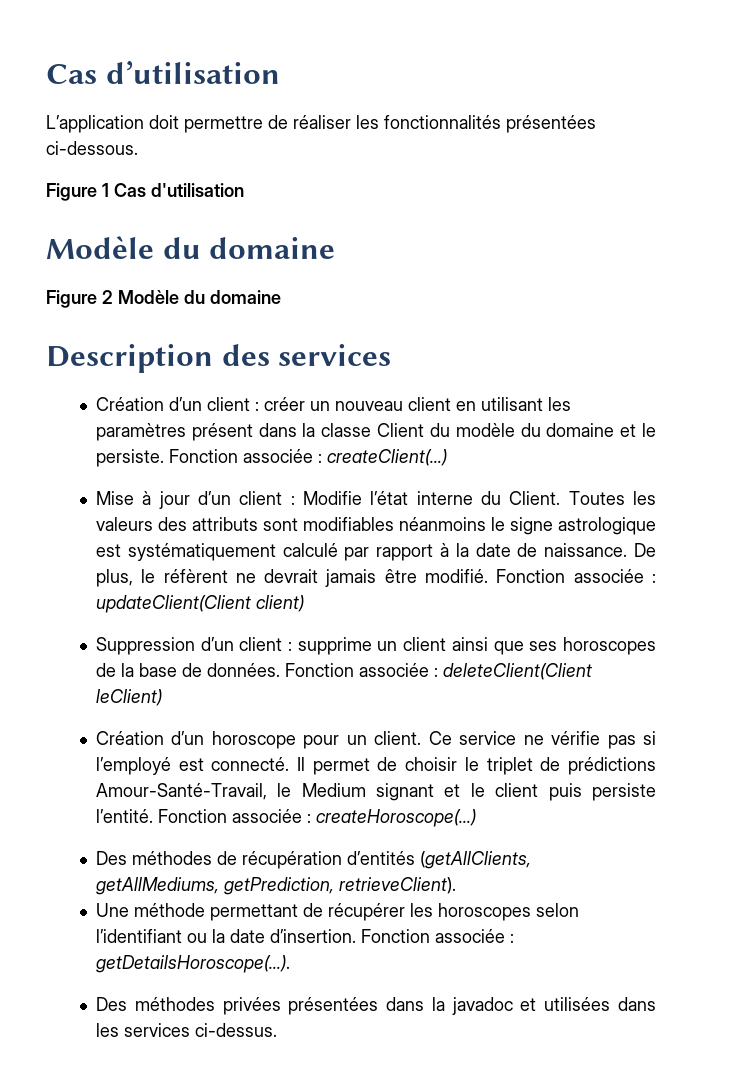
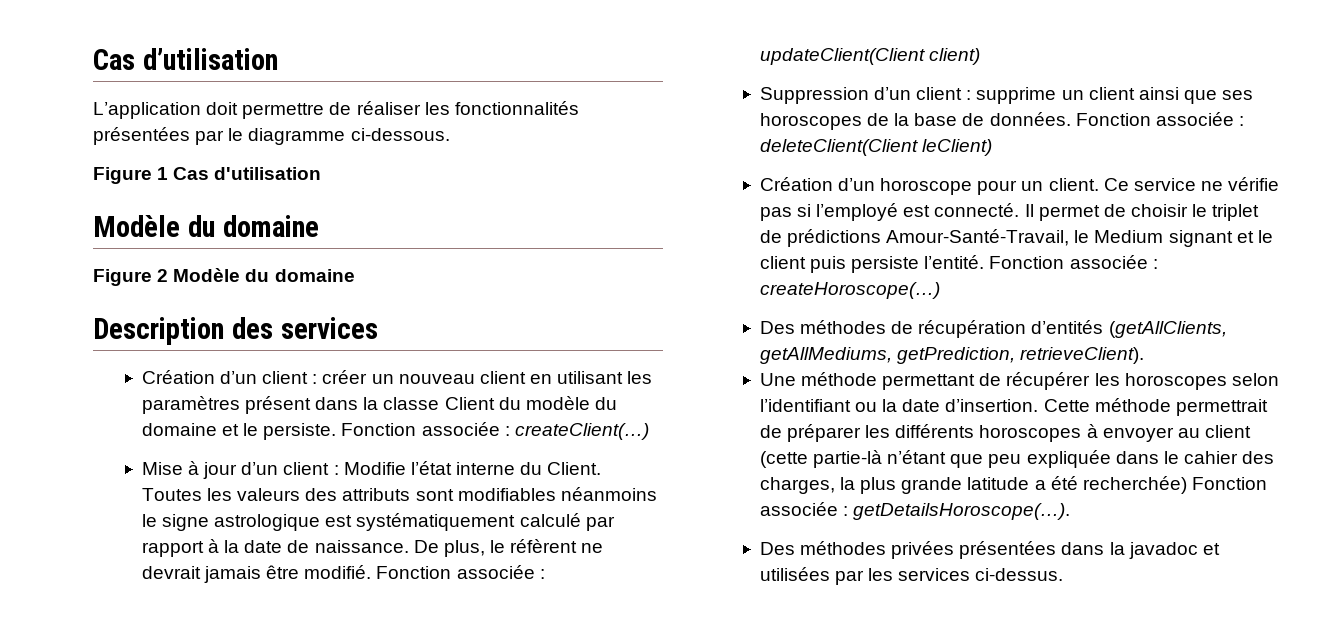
- L’application doit permettre de réaliser les fonctionnalités présentées ci-dessous.
+ L’application doit permettre de réaliser les fonctionnalités présentées par le diagramme ci-dessous.
- Fonction associée : getDetailsHoroscope(…).
+ Cette méthode permettrait de préparer les différents horoscopes à envoyer au client (cette partie-là n’étant que peu expliquée dans le cahier des charges, la plus grande latitude a été recherchée) Fonction associée : getDetailsHoroscope(…).
- Des méthodes privées présentées dans la javadoc et utilisées dans les services ci-dessus.
+ Des méthodes privées présentées dans la javadoc et utilisées par les services ci-dessus.

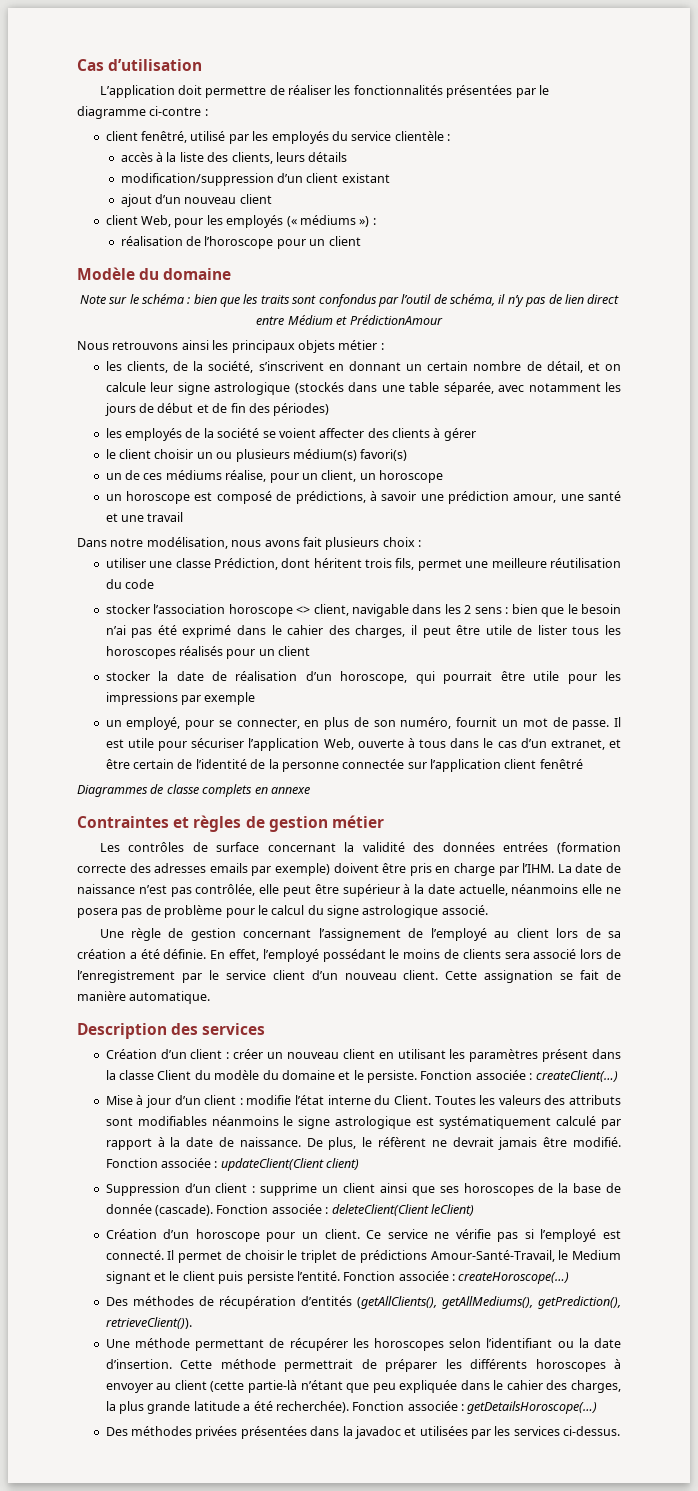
- L’application doit permettre de réaliser les fonctionnalités présentées par le diagramme ci-dessous.
- Figure 1 Cas d'utilisation
+ L’application doit permettre de réaliser les fonctionnalités présentées par le diagramme ci-contre :
+ client fenêtré, utilisé par les employés du service clientèle :
+ accès à la liste des clients, leurs détails
+ modification/suppression d’un client existant
+ ajout d’un nouveau client
+ client Web, pour les employés (« médiums ») :
+ réalisation de l’horoscope pour un client
  Modèle du domaine
- Figure 2 Modèle du domaine
+ Note sur le schéma : bien que les traits sont confondus par l’outil de schéma, il n’y pas de lien direct entre Médium et PrédictionAmour
+ Nous retrouvons ainsi les principaux objets métier :
+ les clients, de la société, s’inscrivent en donnant un certain nombre de détail, et on calcule leur signe astrologique (stockés dans une table séparée, avec notamment les jours de début et de fin des périodes)
+ les employés de la société se voient affecter des clients à gérer
+ le client choisir un ou plusieurs médium(s) favori(s)
+ un de ces médiums réalise, pour un client, un horoscope
+ un horoscope est composé de prédictions, à savoir une prédiction amour, une santé et une travail
+ Dans notre modélisation, nous avons fait plusieurs choix :
+ utiliser une classe Prédiction, dont héritent trois fils, permet une meilleure réutilisation du code
+ stocker l’association horoscope <> client, navigable dans les 2 sens : bien que le besoin n’ai pas été exprimé dans le cahier des charges, il peut être utile de lister tous les horoscopes réalisés pour un client
+ stocker la date de réalisation d’un horoscope, qui pourrait être utile pour les impressions par exemple
+ un employé, pour se connecter, en plus de son numéro, fournit un mot de passe. Il est utile pour sécuriser l’application Web, ouverte à tous dans le cas d’un extranet, et être certain de l’identité de la personne connectée sur l’application client fenêtré
+ Diagrammes de classe complets en annexe
+ Contraintes et règles de gestion métier
+ Les contrôles de surface concernant la validité des données entrées (formation correcte des adresses emails par exemple) doivent être pris en charge par l’IHM. La date de naissance n’est pas contrôlée, elle peut être supérieur à la date actuelle, néanmoins elle ne posera pas de problème pour le calcul du signe astrologique associé.
+ Une règle de gestion concernant l’assignement de l’employé au client lors de sa création a été définie. En effet, l’employé possédant le moins de clients sera associé lors de l’enregistrement par le service client d’un nouveau client. Cette assignation se fait de manière automatique.
- Mise à jour d’un client : Modifie l’état interne du Client.
+ Mise à jour d’un client : modifie l’état interne du Client.
- Suppression d’un client : supprime un client ainsi que ses horoscopes de la base de données.
+ Suppression d’un client : supprime un client ainsi que ses horoscopes de la base de donnée (cascade).
- Des méthodes de récupération d’entités (getAllClients, getAllMediums, getPrediction, retrieveClient).
+ Des méthodes de récupération d’entités (getAllClients(), getAllMediums(), getPrediction(), retrieveClient()).
- Cette méthode permettrait de préparer les différents horoscopes à envoyer au client (cette partie-là n’étant que peu expliquée dans le cahier des charges, la plus grande latitude a été recherchée) Fonction associée : getDetailsHoroscope(…).
+ Cette méthode permettrait de préparer les différents horoscopes à envoyer au client (cette partie-là n’étant que peu expliquée dans le cahier des charges, la plus grande latitude a été recherchée). Fonction associée : getDetailsHoroscope(…)

